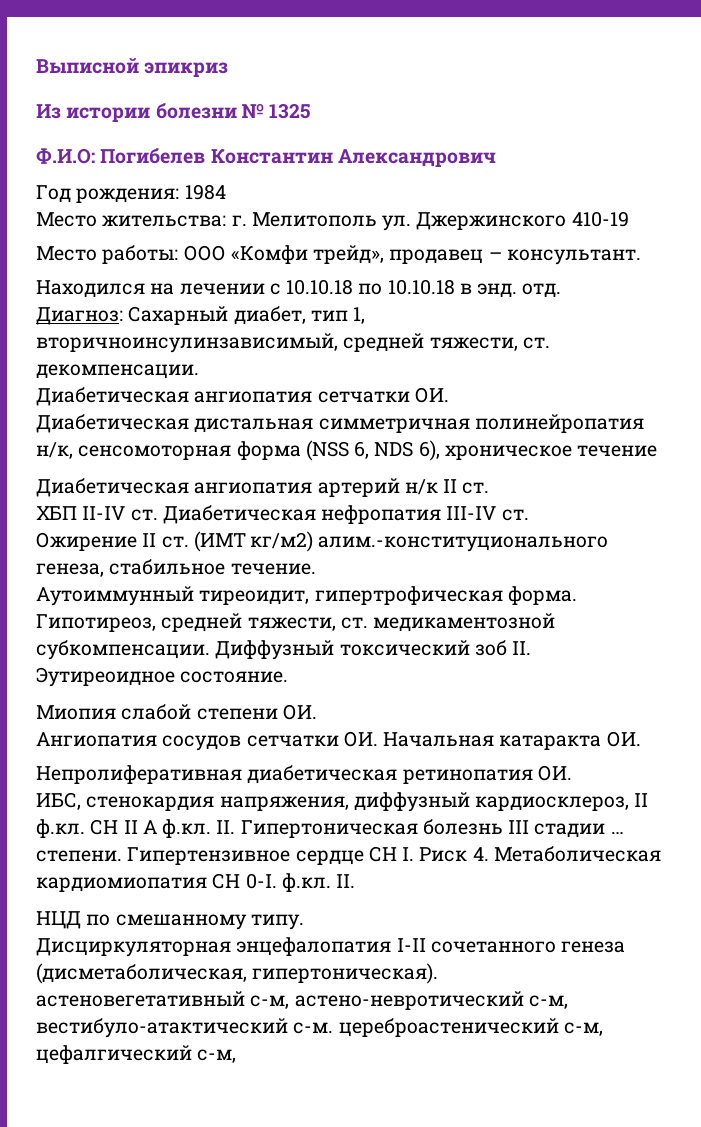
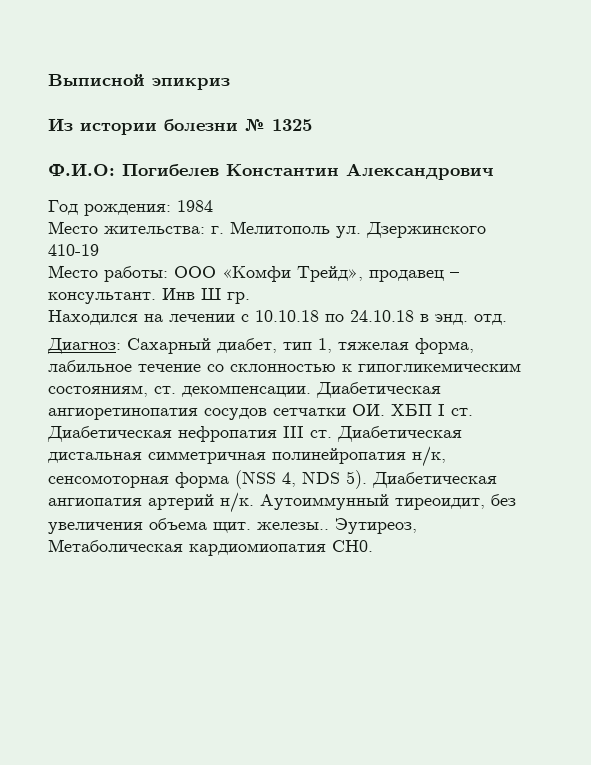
- Место жительства: г. Мелитополь ул. Джержинского 410-19
+ Место жительства: г. Мелитополь ул. Дзержинского 410-19
- Место работы: ООО «Комфи трейд», продавец – консультант.
+ Место работы: ООО «Комфи Трейд», продавец – консультант. Инв Ш гр.
- Находился на лечении с 10.10.18 по 10.10.18 в энд. отд.
+ Находился на лечении с 10.10.18 по 24.10.18 в энд. отд.
- Диагноз: Сахарный диабет, тип 1, вторичноинсулинзависимый, средней тяжести, ст. декомпенсации.
- Диабетическая ангиопатия сетчатки ОИ.
- Диабетическая дистальная симметричная полинейропатия н/к, сенсомоторная форма (NSS 6, NDS 6), хроническое течение
- Диабетическая ангиопатия артерий н/к II ст.
- ХБП II-IV ст. Диабетическая нефропатия III-IV ст.
- Ожирение II ст. (ИМТ кг/м2) алим.-конституционального генеза, стабильное течение.
- Аутоиммунный тиреоидит, гипертрофическая форма. Гипотиреоз, средней тяжести, ст. медикаментозной субкомпенсации. Диффузный токсический зоб II. Эутиреоидное состояние.
- Миопия слабой степени ОИ.
- Ангиопатия сосудов сетчатки ОИ. Начальная катаракта ОИ.
- Непролиферативная диабетическая ретинопатия ОИ.
- ИБС, стенокардия напряжения, диффузный кардиосклероз, II ф.кл. СН II А ф.кл. II. Гипертоническая болезнь III стадии … степени. Гипертензивное сердце СН I. Риск 4. Метаболическая кардиомиопатия СН 0-I. ф.кл. II.
- НЦД по смешанному типу.
- Дисциркуляторная энцефалопатия I-II сочетанного генеза (дисметаболическая, гипертоническая).
- астеновегетативный с-м, астено-невротический с-м, вестибуло-атактический с-м. цереброастенический с-м, цефалгический с-м,
+ Диагноз: Сахарный диабет, тип 1, тяжелая форма, лабильное течение со склонностью к гипогликемическим состояниям, ст. декомпенсации. Диабетическая ангиоретинопатия сосудов сетчатки ОИ. ХБП I ст. Диабетическая нефропатия III ст. Диабетическая дистальная симметричная полинейропатия н/к, сенсомоторная форма (NSS 4, NDS 5). Диабетическая ангиопатия артерий н/к. Аутоиммунный тиреоидит, без увеличения объема щит. железы.. Эутиреоз, Метаболическая кардиомиопатия СН0.

